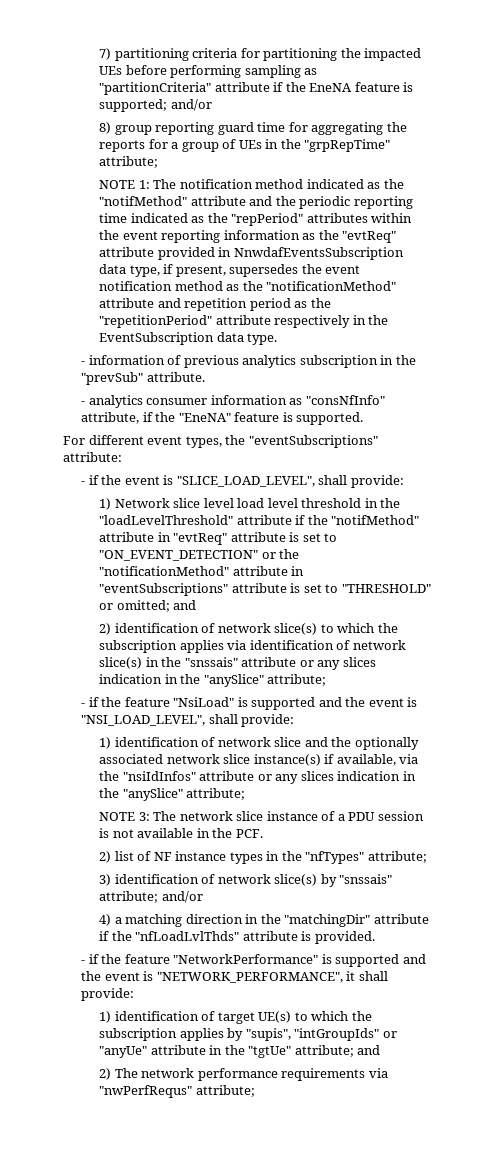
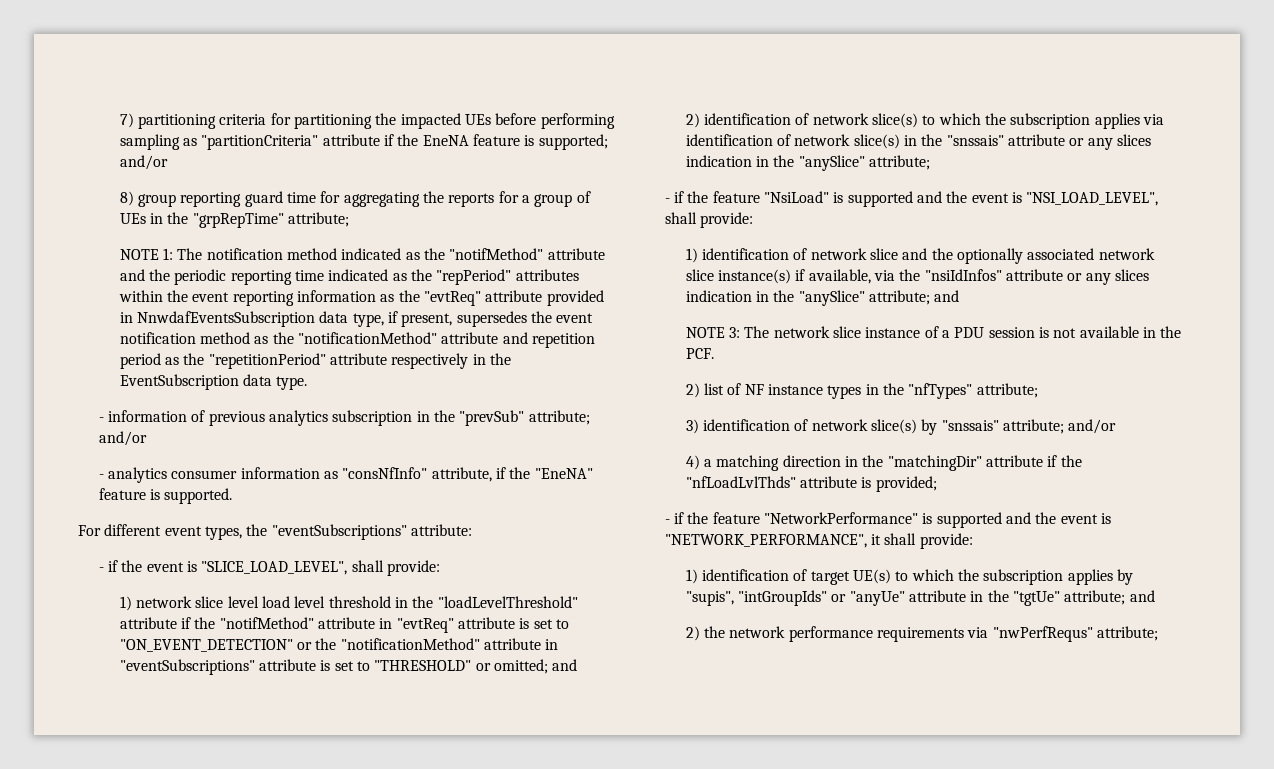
- - information of previous analytics subscription in the "prevSub" attribute.
+ - information of previous analytics subscription in the "prevSub" attribute; and/or
- 1) Network slice level load level threshold in the "loadLevelThreshold" attribute if the "notifMethod" attribute in "evtReq" attribute is set to "ON_EVENT_DETECTION" or the "notificationMethod" attribute in "eventSubscriptions" attribute is set to "THRESHOLD" or omitted; and
+ 1) network slice level load level threshold in the "loadLevelThreshold" attribute if the "notifMethod" attribute in "evtReq" attribute is set to "ON_EVENT_DETECTION" or the "notificationMethod" attribute in "eventSubscriptions" attribute is set to "THRESHOLD" or omitted; and
- 1) identification of network slice and the optionally associated network slice instance(s) if available, via the "nsiIdInfos" attribute or any slices indication in the "anySlice" attribute;
+ 1) identification of network slice and the optionally associated network slice instance(s) if available, via the "nsiIdInfos" attribute or any slices indication in the "anySlice" attribute; and
- 4) a matching direction in the "matchingDir" attribute if the "nfLoadLvlThds" attribute is provided.
+ 4) a matching direction in the "matchingDir" attribute if the "nfLoadLvlThds" attribute is provided;
- 2) The network performance requirements via "nwPerfRequs" attribute;
+ 2) the network performance requirements via "nwPerfRequs" attribute;

